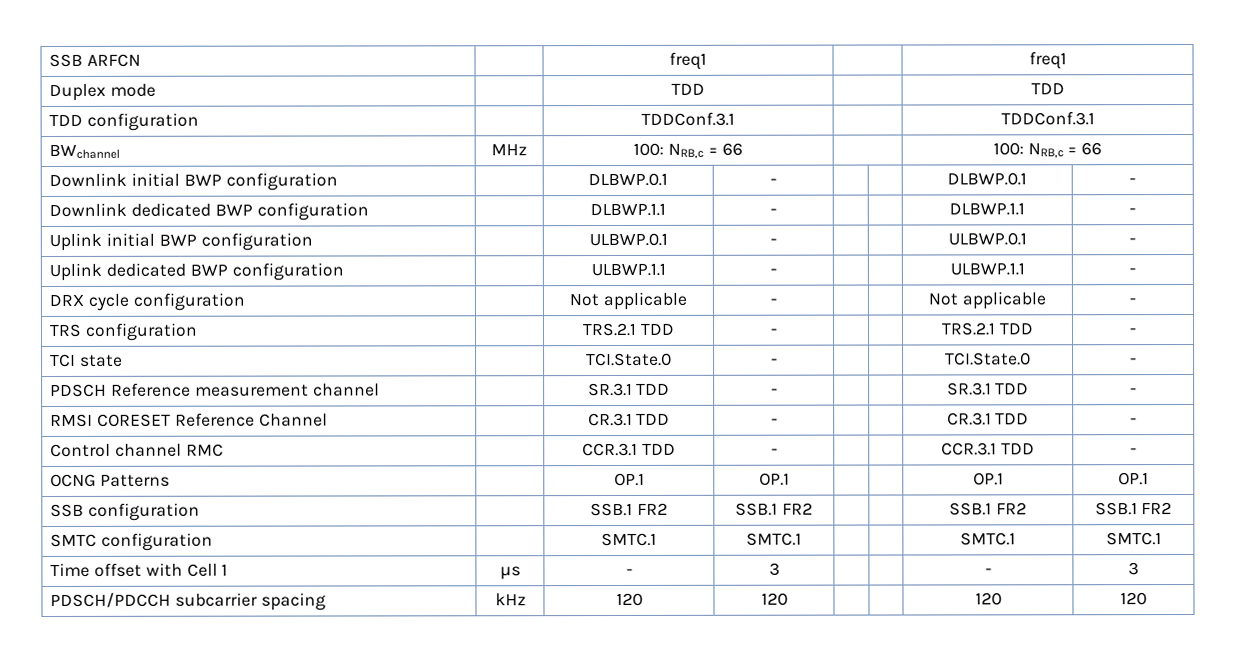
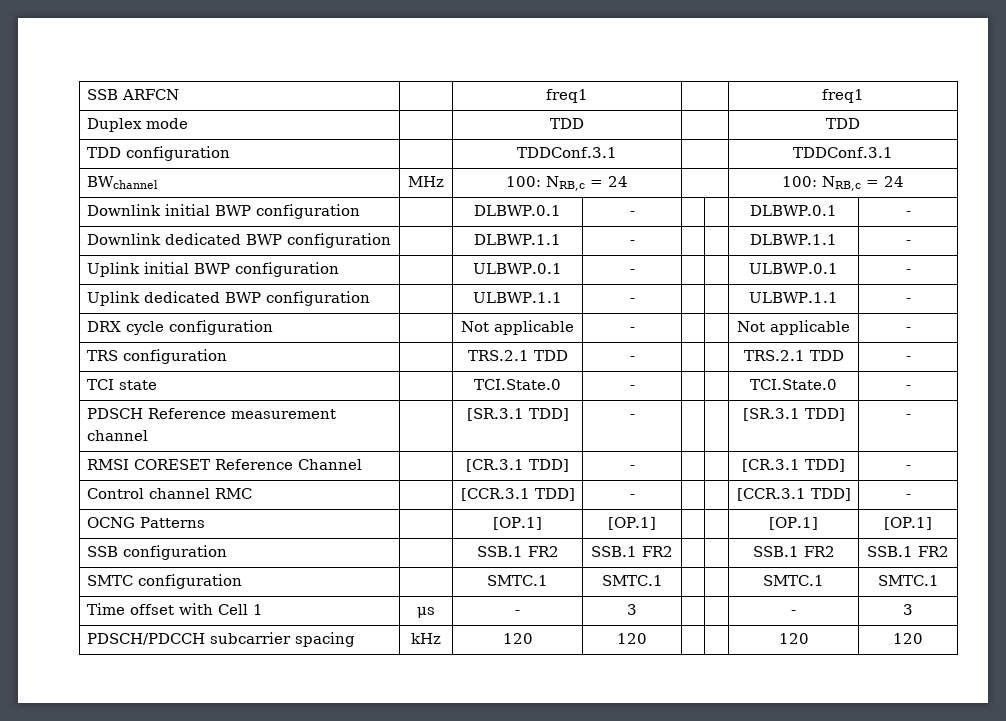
- BWchannel | MHz | 100: NRB,c = 66 | | 100: NRB,c = 66
+ BWchannel | MHz | 100: NRB,c = 24 | | 100: NRB,c = 24
- PDSCH Reference measurement channel | | SR.3.1 TDD | - | | | SR.3.1 TDD | -
+ PDSCH Reference measurement channel | | [SR.3.1 TDD] | - | | | [SR.3.1 TDD] | -
- RMSI CORESET Reference Channel | | CR.3.1 TDD | - | | | CR.3.1 TDD | -
+ RMSI CORESET Reference Channel | | [CR.3.1 TDD] | - | | | [CR.3.1 TDD] | -
- Control channel RMC | | CCR.3.1 TDD | - | | | CCR.3.1 TDD | -
+ Control channel RMC | | [CCR.3.1 TDD] | - | | | [CCR.3.1 TDD] | -
- OCNG Patterns | | OP.1 | OP.1 | | | OP.1 | OP.1
+ OCNG Patterns | | [OP.1] | [OP.1] | | | [OP.1] | [OP.1]

